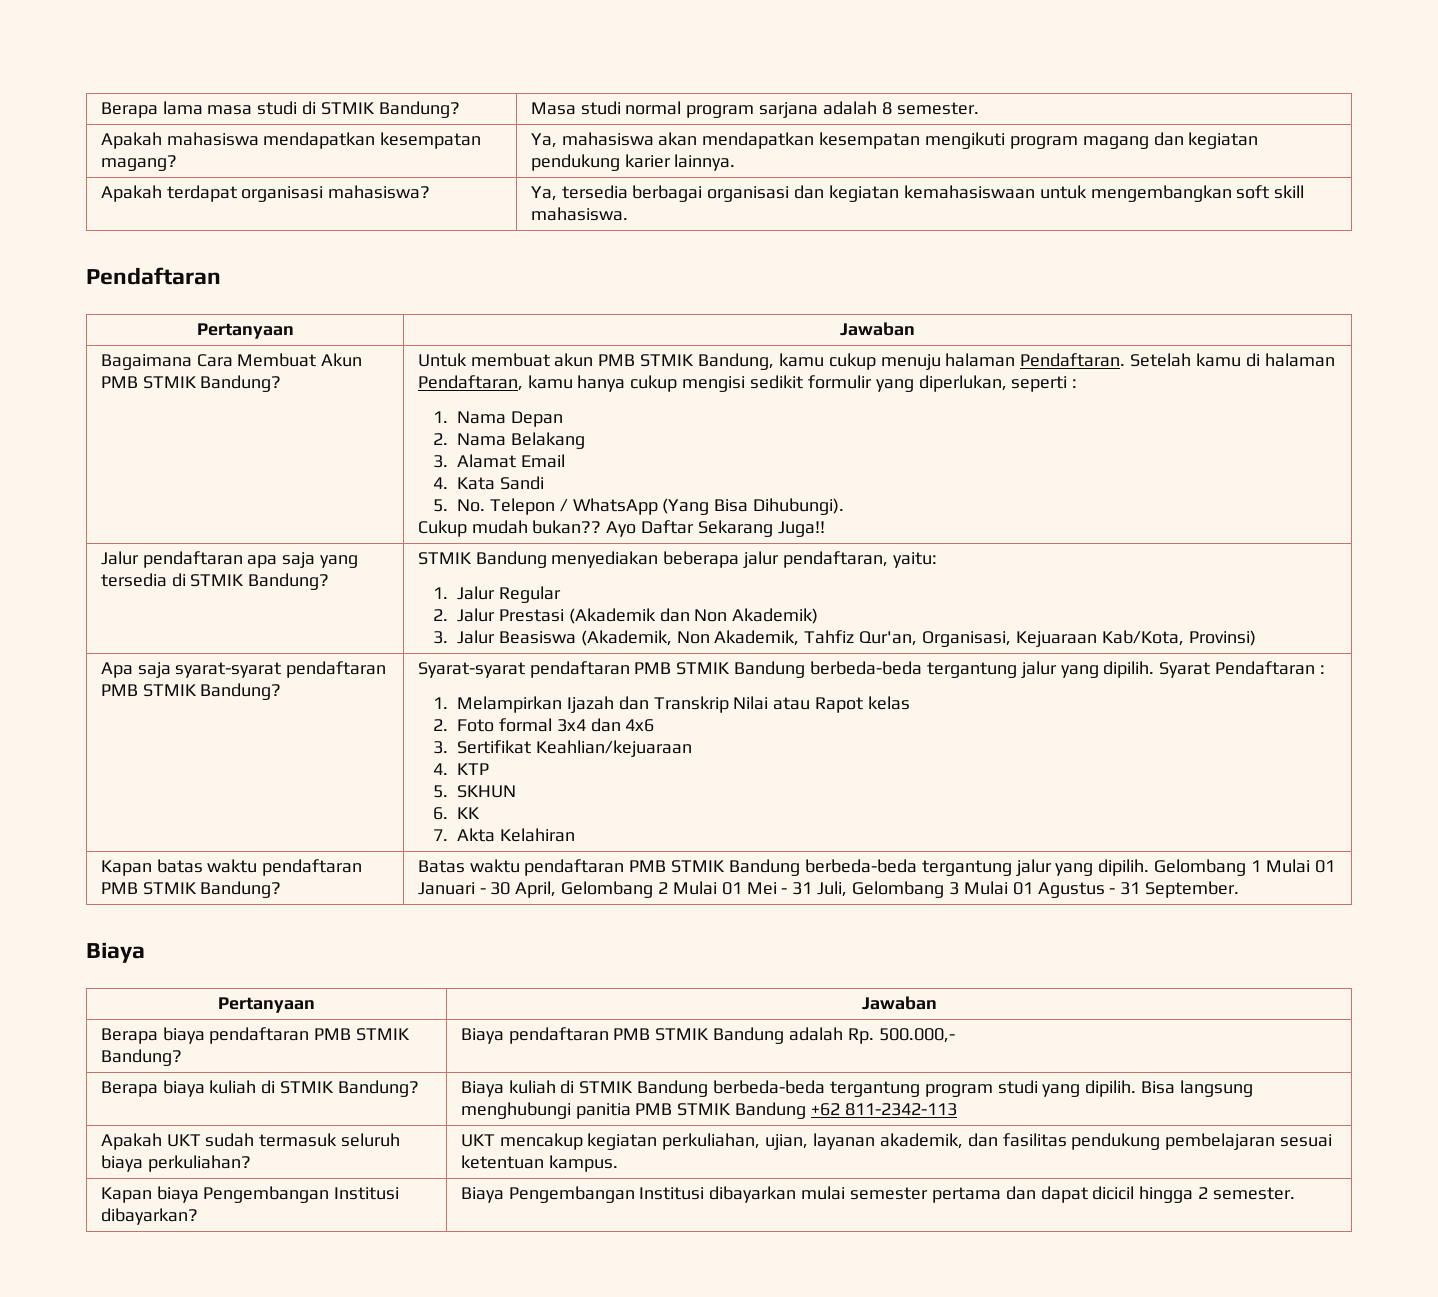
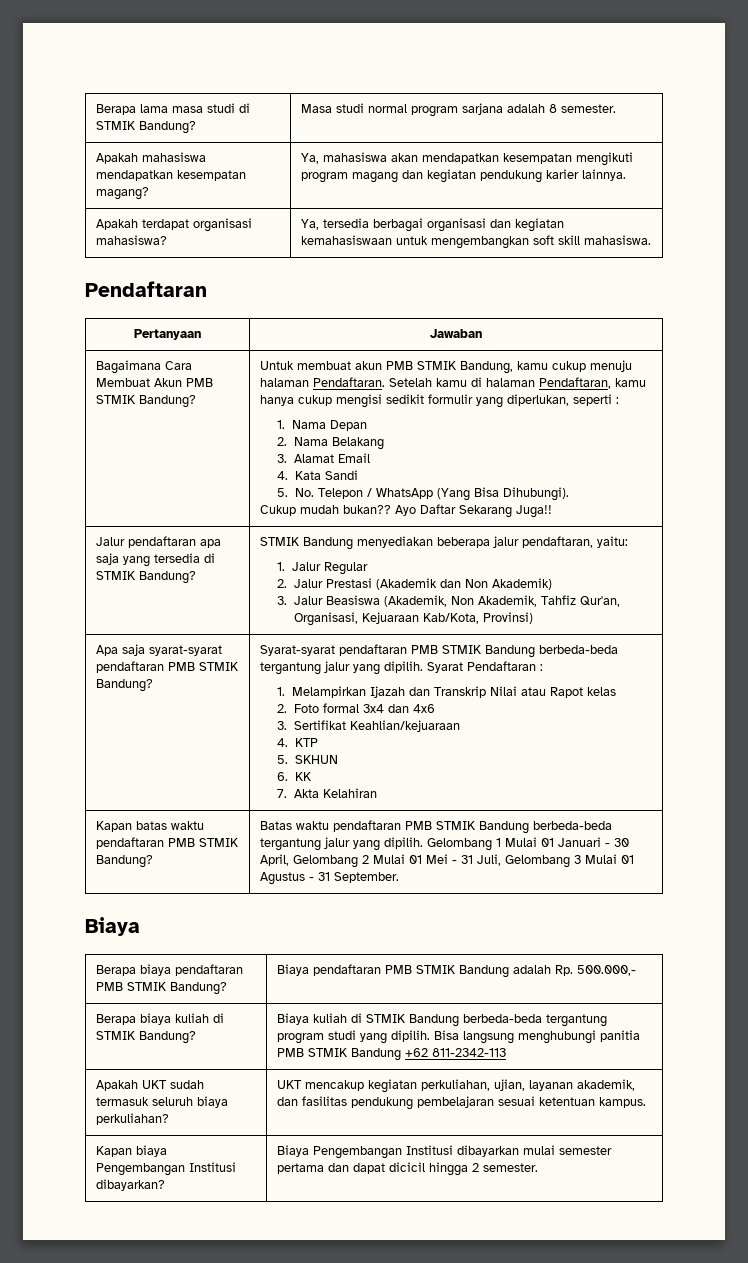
  Gelombang 1 Mulai 01 Januari - 30 April, Gelombang 2 Mulai 01 Mei - 31 Juli, Gelombang 3 Mulai 01 Agustus - 31 September.
  Biaya
- Pertanyaan | Jawaban

